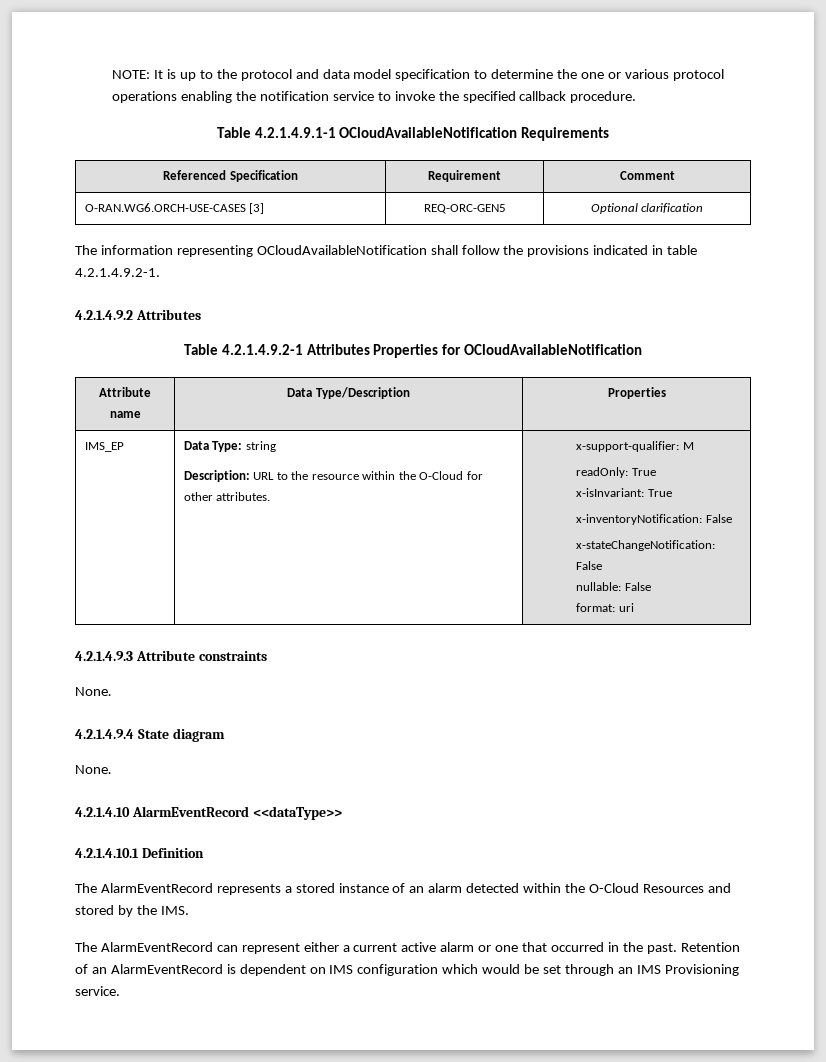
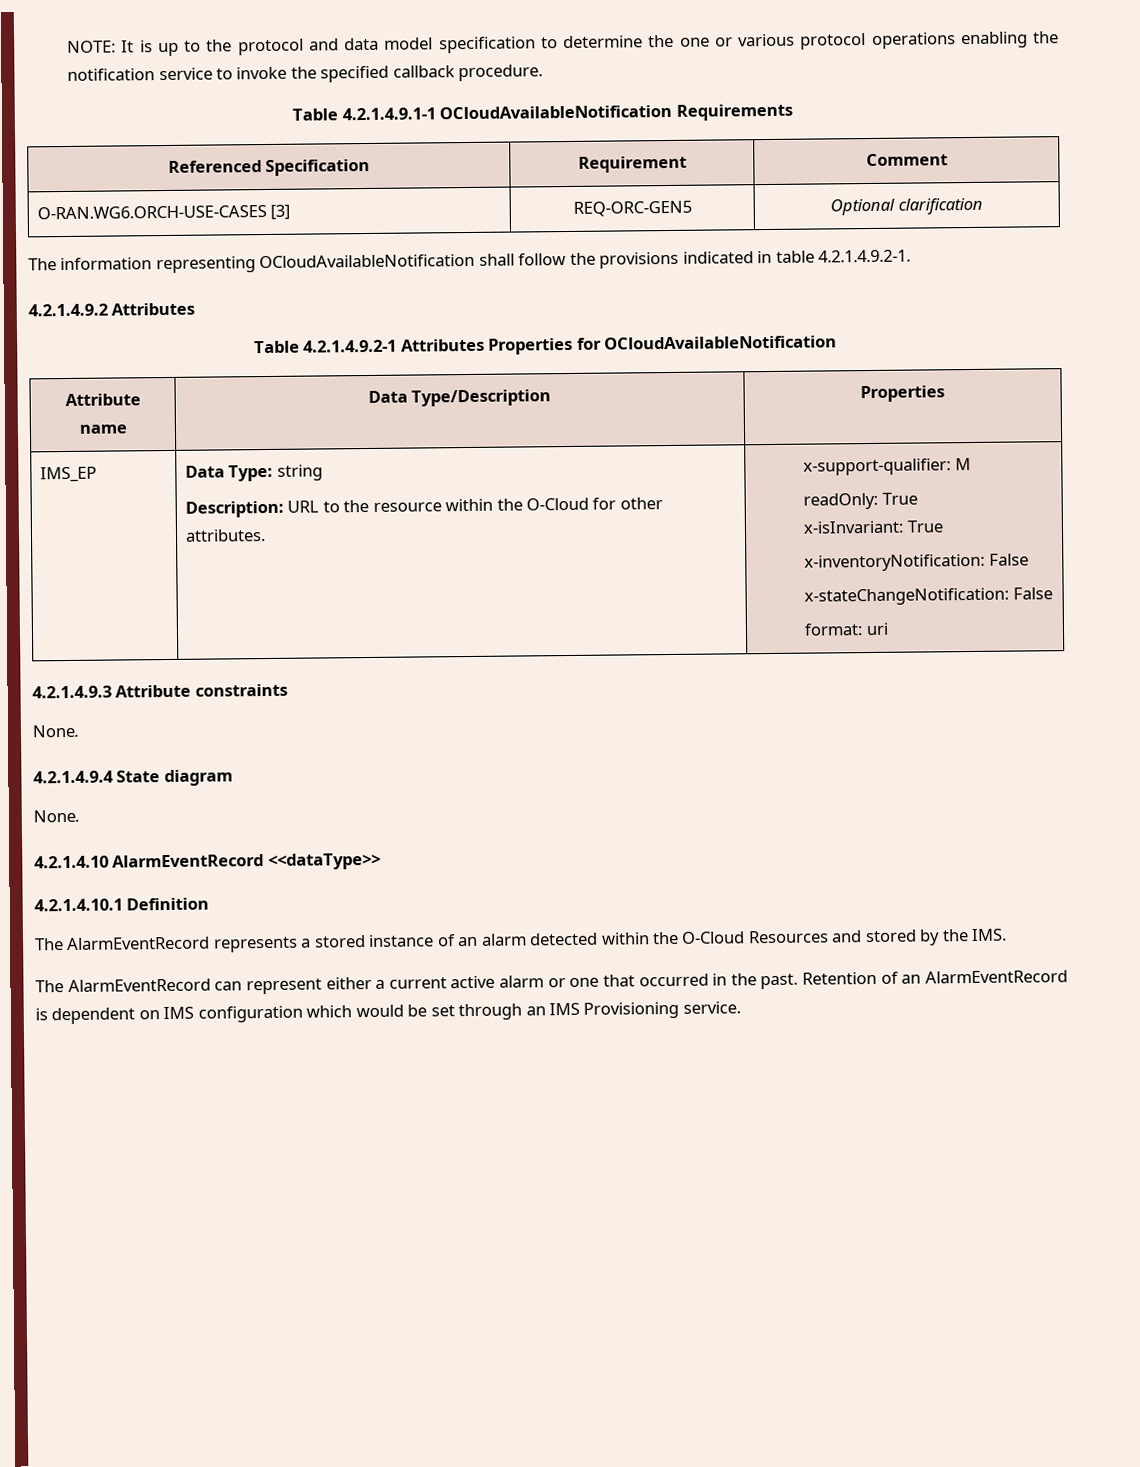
  IMS_EP | Data Type: string
  Description: URL to the resource within the O-Cloud for other attributes. | x-support-qualifier: M
  readOnly: True
  x-isInvariant: True
  x-inventoryNotification: False
  x-stateChangeNotification: False
- nullable: False

